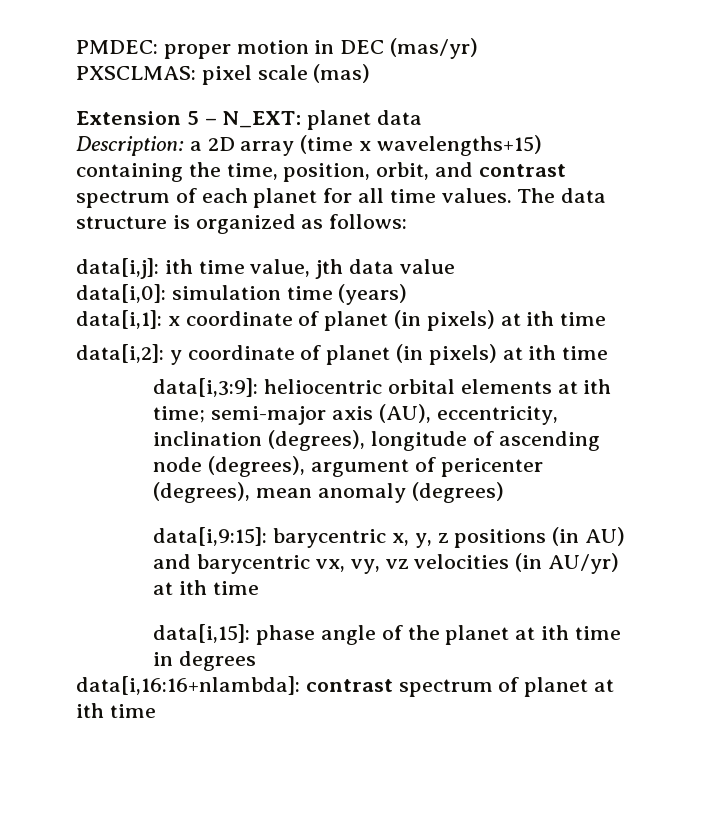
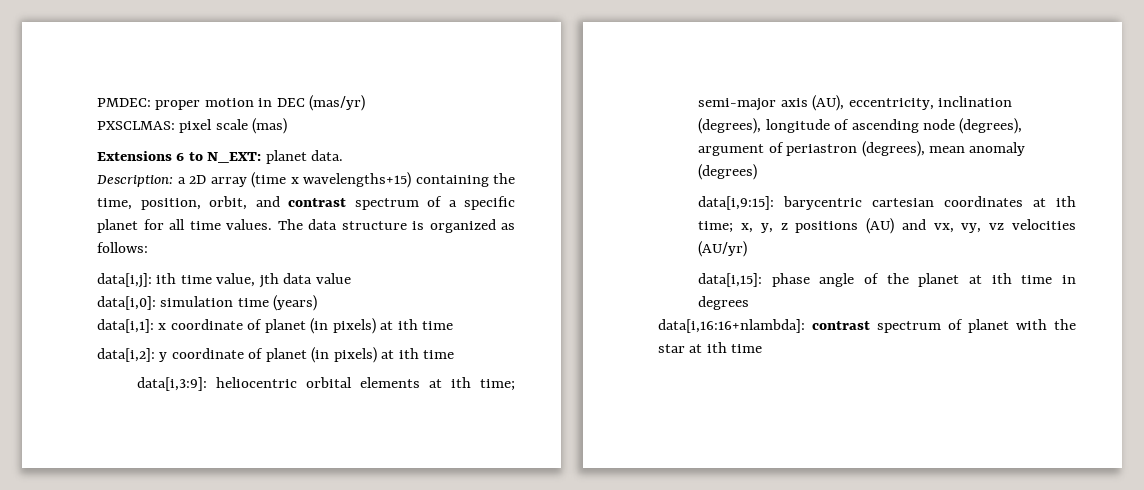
- Extension 5 – N_EXT: planet data
+ Extensions 6 to N_EXT: planet data.
- Description: a 2D array (time x wavelengths+15) containing the time, position, orbit, and contrast spectrum of each planet for all time values.
+ Description: a 2D array (time x wavelengths+15) containing the time, position, orbit, and contrast spectrum of a specific planet for all time values.
- data[i,3:9]: heliocentric orbital elements at ith time; semi-major axis (AU), eccentricity, inclination (degrees), longitude of ascending node (degrees), argument of pericenter (degrees), mean anomaly (degrees)
+ data[i,3:9]: heliocentric orbital elements at ith time; semi-major axis (AU), eccentricity, inclination (degrees), longitude of ascending node (degrees), argument of periastron (degrees), mean anomaly (degrees)
- data[i,9:15]: barycentric x, y, z positions (in AU) and barycentric vx, vy, vz velocities (in AU/yr) at ith time
+ data[i,9:15]: barycentric cartesian coordinates at ith time; x, y, z positions (AU) and vx, vy, vz velocities (AU/yr)
- data[i,16:16+nlambda]: contrast spectrum of planet at ith time
+ data[i,16:16+nlambda]: contrast spectrum of planet with the star at ith time

